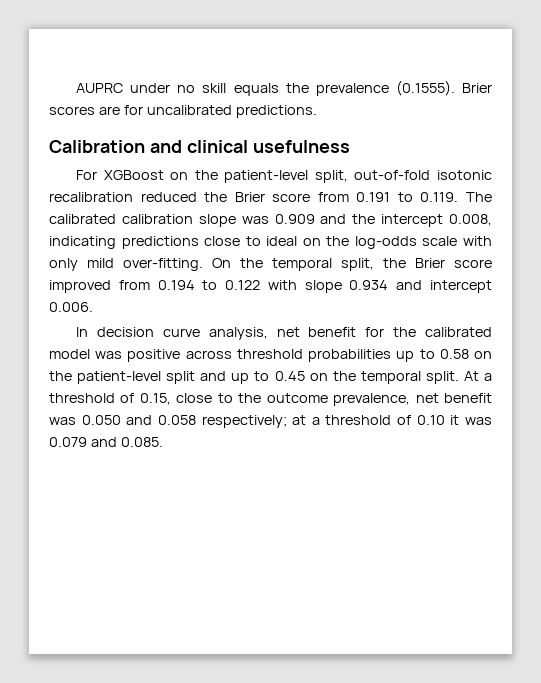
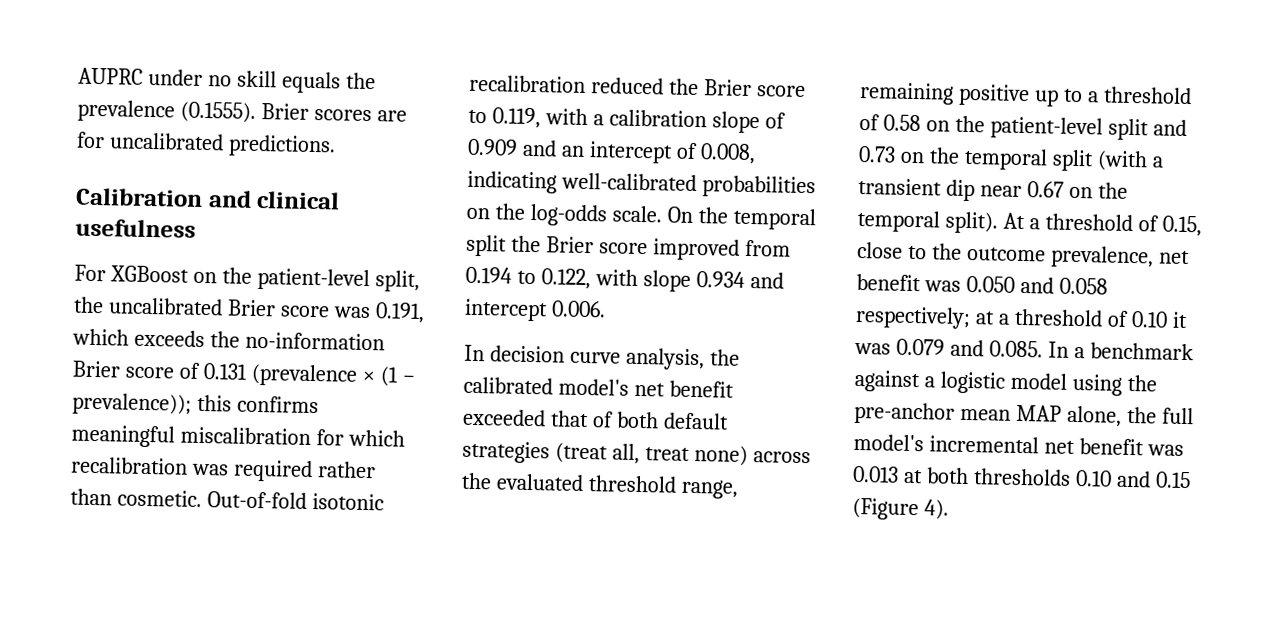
- For XGBoost on the patient-level split, out-of-fold isotonic recalibration reduced the Brier score from 0.191 to 0.119. The calibrated calibration slope was 0.909 and the intercept 0.008, indicating predictions close to ideal on the log-odds scale with only mild over-fitting.
+ For XGBoost on the patient-level split, the uncalibrated Brier score was 0.191, which exceeds the no-information Brier score of 0.131 (prevalence × (1 − prevalence)); this confirms meaningful miscalibration for which recalibration was required rather than cosmetic. Out-of-fold isotonic recalibration reduced the Brier score to 0.119, with a calibration slope of 0.909 and an intercept of 0.008, indicating well-calibrated probabilities on the log-odds scale.
- On the temporal split, the Brier score improved from 0.194 to 0.122 with slope 0.934 and intercept 0.006.
+ On the temporal split the Brier score improved from 0.194 to 0.122, with slope 0.934 and intercept 0.006.
- In decision curve analysis, net benefit for the calibrated model was positive across threshold probabilities up to 0.58 on the patient-level split and up to 0.45 on the temporal split.
+ In decision curve analysis, the calibrated model's net benefit exceeded that of both default strategies (treat all, treat none) across the evaluated threshold range, remaining positive up to a threshold of 0.58 on the patient-level split and 0.73 on the temporal split (with a transient dip near 0.67 on the temporal split).
- At a threshold of 0.15, close to the outcome prevalence, net benefit was 0.050 and 0.058 respectively; at a threshold of 0.10 it was 0.079 and 0.085.
+ At a threshold of 0.15, close to the outcome prevalence, net benefit was 0.050 and 0.058 respectively; at a threshold of 0.10 it was 0.079 and 0.085. In a benchmark against a logistic model using the pre-anchor mean MAP alone, the full model's incremental net benefit was 0.013 at both thresholds 0.10 and 0.15 (Figure 4).

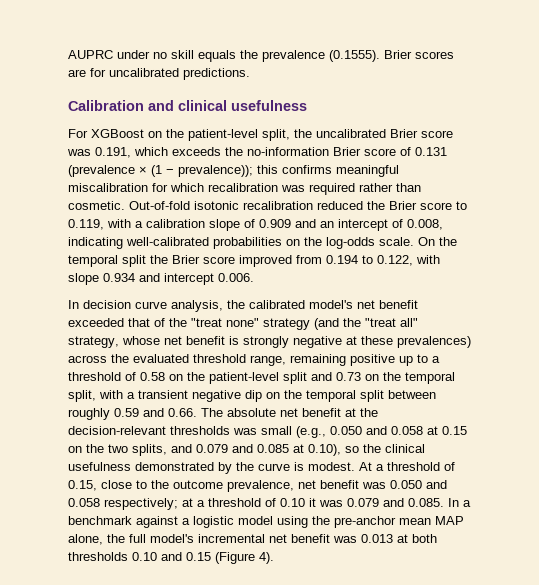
- In decision curve analysis, the calibrated model's net benefit exceeded that of both default strategies (treat all, treat none) across the evaluated threshold range, remaining positive up to a threshold of 0.58 on the patient-level split and 0.73 on the temporal split (with a transient dip near 0.67 on the temporal split).
+ In decision curve analysis, the calibrated model's net benefit exceeded that of the "treat none" strategy (and the "treat all" strategy, whose net benefit is strongly negative at these prevalences) across the evaluated threshold range, remaining positive up to a threshold of 0.58 on the patient-level split and 0.73 on the temporal split, with a transient negative dip on the temporal split between roughly 0.59 and 0.66. The absolute net benefit at the decision-relevant thresholds was small (e.g., 0.050 and 0.058 at 0.15 on the two splits, and 0.079 and 0.085 at 0.10), so the clinical usefulness demonstrated by the curve is modest.

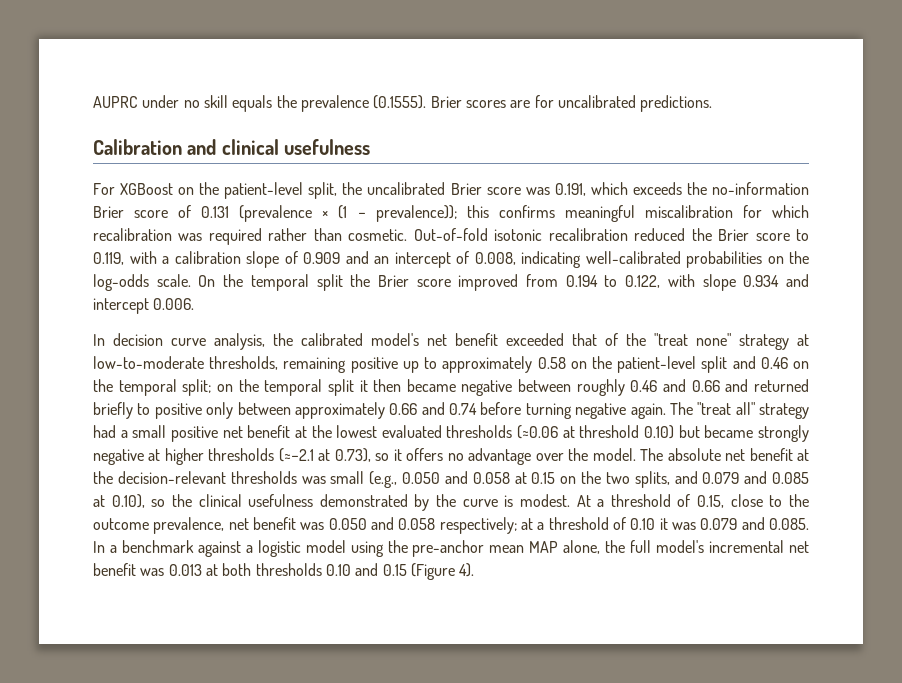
- In decision curve analysis, the calibrated model's net benefit exceeded that of the "treat none" strategy (and the "treat all" strategy, whose net benefit is strongly negative at these prevalences) across the evaluated threshold range, remaining positive up to a threshold of 0.58 on the patient-level split and 0.73 on the temporal split, with a transient negative dip on the temporal split between roughly 0.59 and 0.66. The absolute net benefit at the decision-relevant thresholds was small (e.g., 0.050 and 0.058 at 0.15 on the two splits, and 0.079 and 0.085 at 0.10), so the clinical usefulness demonstrated by the curve is modest.
+ In decision curve analysis, the calibrated model's net benefit exceeded that of the "treat none" strategy at low-to-moderate thresholds, remaining positive up to approximately 0.58 on the patient-level split and 0.46 on the temporal split; on the temporal split it then became negative between roughly 0.46 and 0.66 and returned briefly to positive only between approximately 0.66 and 0.74 before turning negative again. The "treat all" strategy had a small positive net benefit at the lowest evaluated thresholds (≈0.06 at threshold 0.10) but became strongly negative at higher thresholds (≈−2.1 at 0.73), so it offers no advantage over the model. The absolute net benefit at the decision-relevant thresholds was small (e.g., 0.050 and 0.058 at 0.15 on the two splits, and 0.079 and 0.085 at 0.10), so the clinical usefulness demonstrated by the curve is modest.

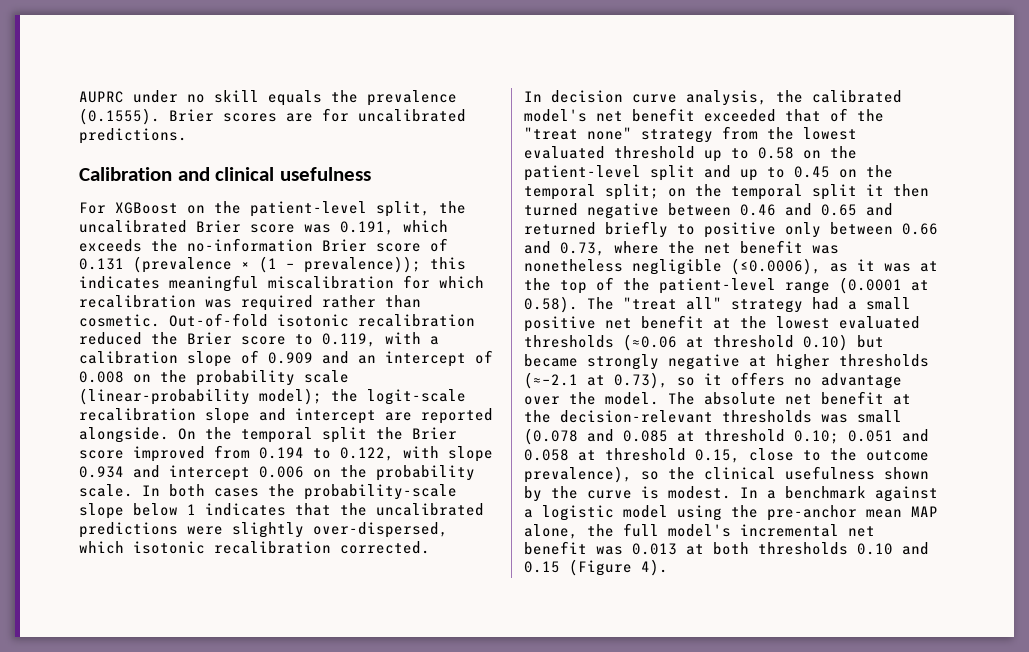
- For XGBoost on the patient-level split, the uncalibrated Brier score was 0.191, which exceeds the no-information Brier score of 0.131 (prevalence × (1 − prevalence)); this confirms meaningful miscalibration for which recalibration was required rather than cosmetic.
+ For XGBoost on the patient-level split, the uncalibrated Brier score was 0.191, which exceeds the no-information Brier score of 0.131 (prevalence × (1 − prevalence)); this indicates meaningful miscalibration for which recalibration was required rather than cosmetic.
- Out-of-fold isotonic recalibration reduced the Brier score to 0.119, with a calibration slope of 0.909 and an intercept of 0.008, indicating well-calibrated probabilities on the log-odds scale.
+ Out-of-fold isotonic recalibration reduced the Brier score to 0.119, with a calibration slope of 0.909 and an intercept of 0.008 on the probability scale (linear-probability model); the logit-scale recalibration slope and intercept are reported alongside.
- On the temporal split the Brier score improved from 0.194 to 0.122, with slope 0.934 and intercept 0.006.
+ On the temporal split the Brier score improved from 0.194 to 0.122, with slope 0.934 and intercept 0.006 on the probability scale. In both cases the probability-scale slope below 1 indicates that the uncalibrated predictions were slightly over-dispersed, which isotonic recalibration corrected.
- In decision curve analysis, the calibrated model's net benefit exceeded that of the "treat none" strategy at low-to-moderate thresholds, remaining positive up to approximately 0.58 on the patient-level split and 0.46 on the temporal split;
+ In decision curve analysis, the calibrated model's net benefit exceeded that of the "treat none" strategy from the lowest evaluated threshold up to 0.58 on the patient-level split and up to 0.45 on the temporal split;
- on the temporal split it then became negative between roughly 0.46 and 0.66 and returned briefly to positive only between approximately 0.66 and 0.74 before turning negative again. The "treat all" strategy had a small positive net benefit at the lowest evaluated thresholds (≈0.06 at threshold 0.10) but became strongly negative at higher thresholds (≈−2.1 at 0.73), so it offers no advantage over the model.
+ on the temporal split it then turned negative between 0.46 and 0.65 and returned briefly to positive only between 0.66 and 0.73, where the net benefit was nonetheless negligible (≤0.0006), as it was at the top of the patient-level range (0.0001 at 0.58). The "treat all" strategy had a small positive net benefit at the lowest evaluated thresholds (≈0.06 at threshold 0.10) but became strongly negative at higher thresholds (≈−2.1 at 0.73), so it offers no advantage over the model.
- The absolute net benefit at the decision-relevant thresholds was small (e.g., 0.050 and 0.058 at 0.15 on the two splits, and 0.079 and 0.085 at 0.10), so the clinical usefulness demonstrated by the curve is modest.
+ The absolute net benefit at the decision-relevant thresholds was small (0.078 and 0.085 at threshold 0.10; 0.051 and 0.058 at threshold 0.15, close to the outcome prevalence), so the clinical usefulness shown by the curve is modest.
- At a threshold of 0.15, close to the outcome prevalence, net benefit was 0.050 and 0.058 respectively; at a threshold of 0.10 it was 0.079 and 0.085. In a benchmark against a logistic model using the pre-anchor mean MAP alone, the full model's incremental net benefit was 0.013 at both thresholds 0.10 and 0.15 (Figure 4).
+ In a benchmark against a logistic model using the pre-anchor mean MAP alone, the full model's incremental net benefit was 0.013 at both thresholds 0.10 and 0.15 (Figure 4).

